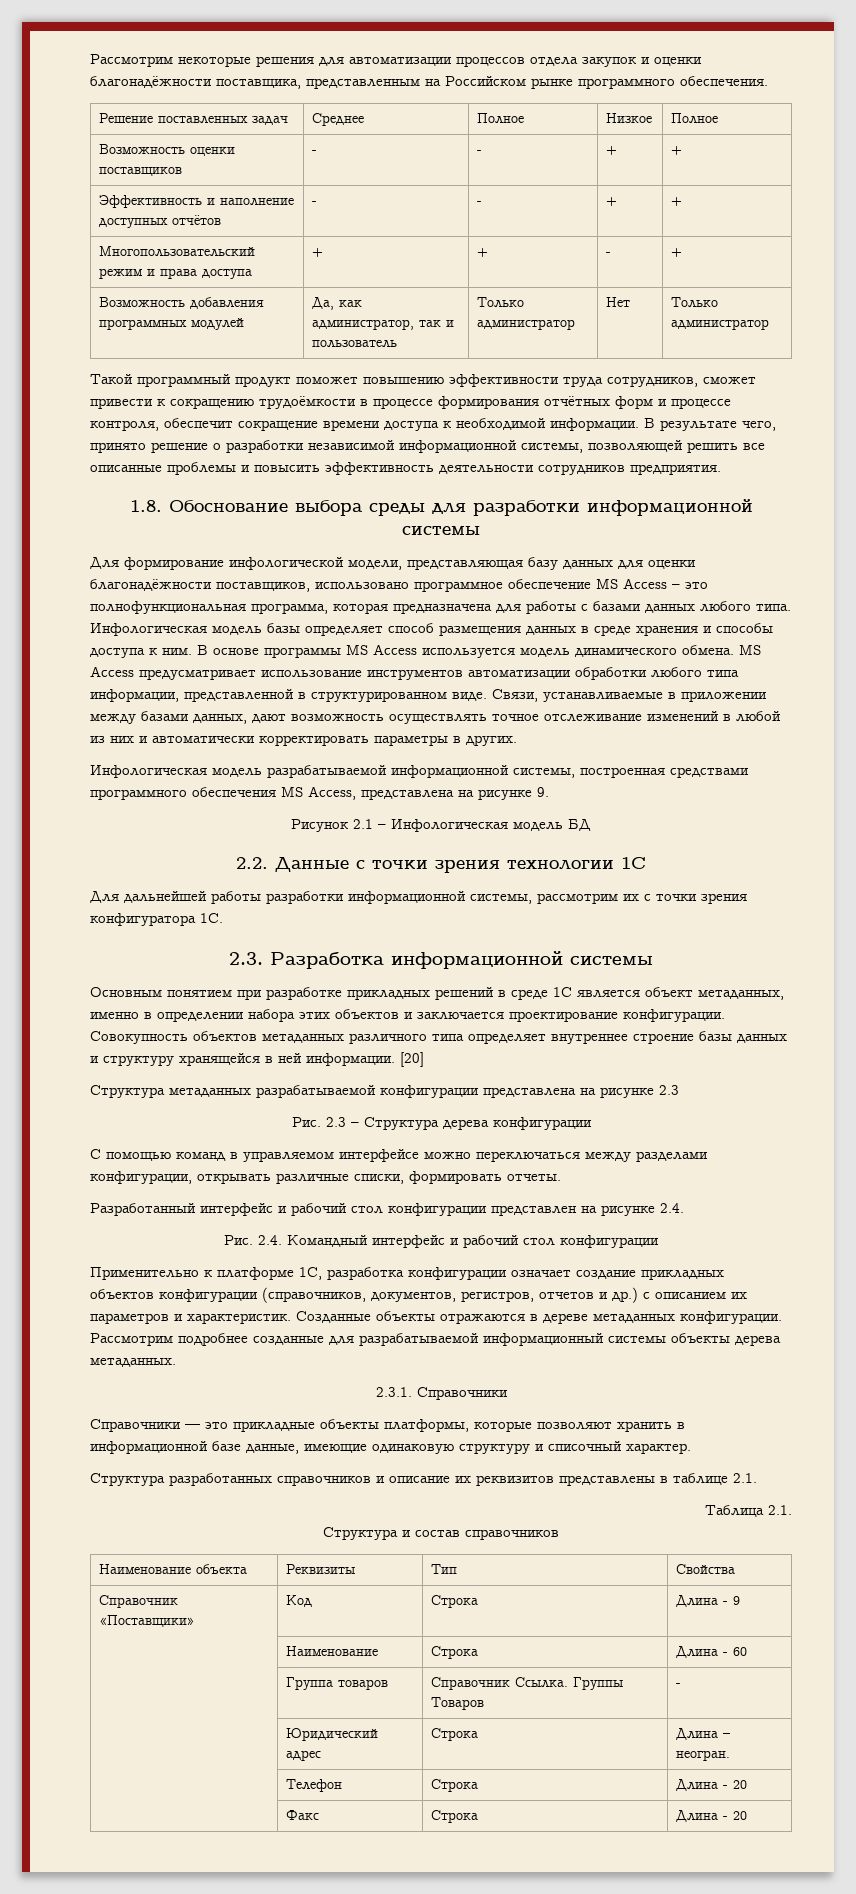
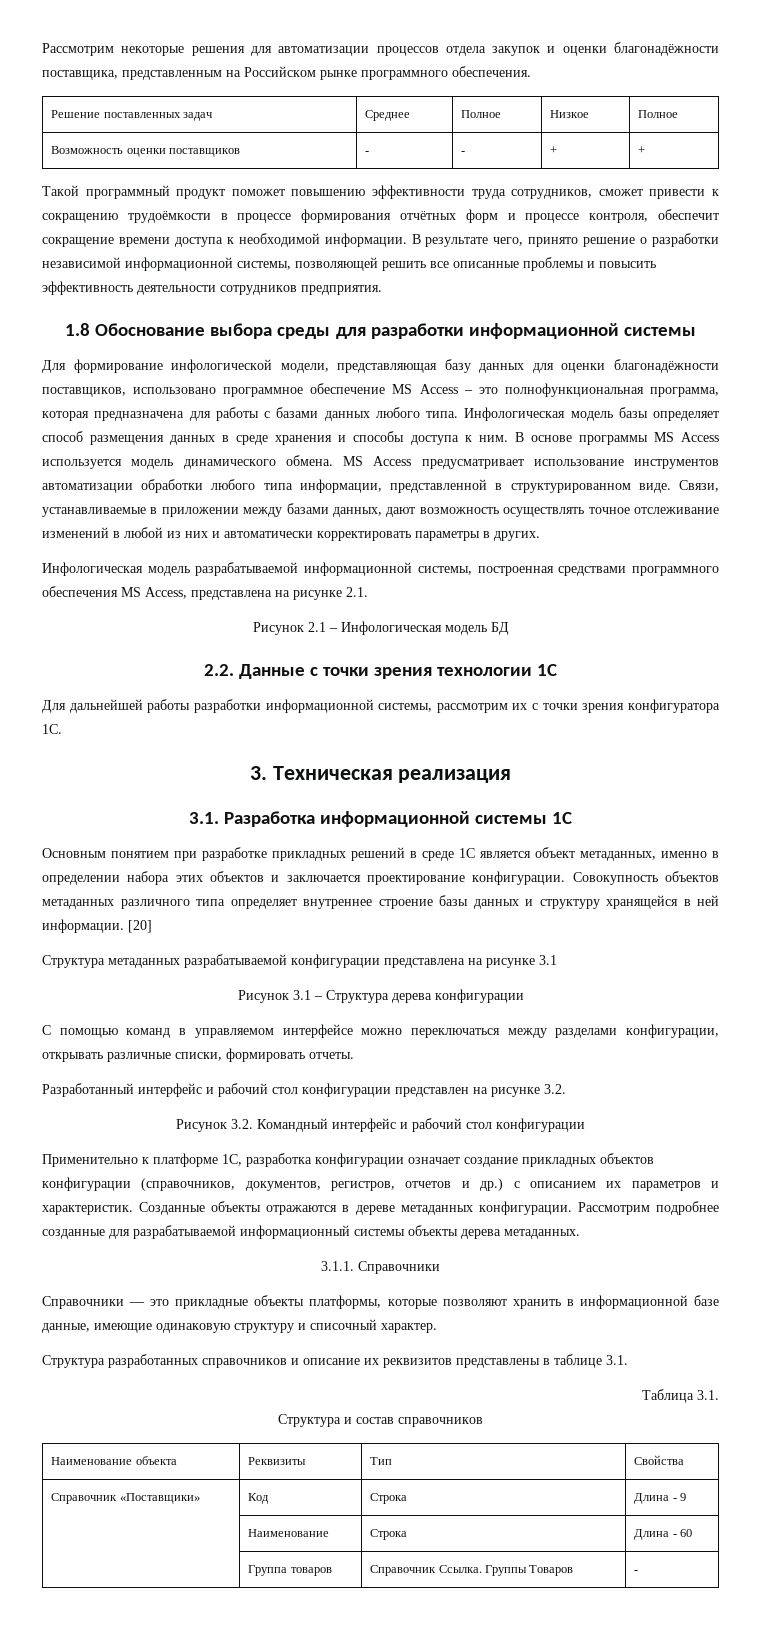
- Эффективность и наполнение доступных отчётов | - | - | + | +
- Многопользовательский режим и права доступа | + | + | - | +
- Возможность добавления программных модулей | Да, как администратор, так и пользователь | Только администратор | Нет | Только администратор
- 1.8. Обоснование выбора среды для разработки информационной системы
+ 1.8 Обоснование выбора среды для разработки информационной системы
- Инфологическая модель разрабатываемой информационной системы, построенная средствами программного обеспечения MS Access, представлена на рисунке 9.
+ Инфологическая модель разрабатываемой информационной системы, построенная средствами программного обеспечения MS Access, представлена на рисунке 2.1.
- 2.3. Разработка информационной системы
+ 3. Техническая реализация
+ 3.1. Разработка информационной системы 1С
- Структура метаданных разрабатываемой конфигурации представлена на рисунке 2.3
- Рис. 2.3 – Структура дерева конфигурации
+ Структура метаданных разрабатываемой конфигурации представлена на рисунке 3.1
+ Рисунок 3.1 – Структура дерева конфигурации
- Разработанный интерфейс и рабочий стол конфигурации представлен на рисунке 2.4.
- Рис. 2.4. Командный интерфейс и рабочий стол конфигурации
+ Разработанный интерфейс и рабочий стол конфигурации представлен на рисунке 3.2.
+ Рисунок 3.2. Командный интерфейс и рабочий стол конфигурации
- 2.3.1. Справочники
+ 3.1.1. Справочники
- Структура разработанных справочников и описание их реквизитов представлены в таблице 2.1.
+ Структура разработанных справочников и описание их реквизитов представлены в таблице 3.1.
- Таблица 2.1.
+ Таблица 3.1.
- | Юридический адрес | Строка | Длина – неогран.
- | Телефон | Строка | Длина - 20
- | Факс | Строка | Длина - 20

